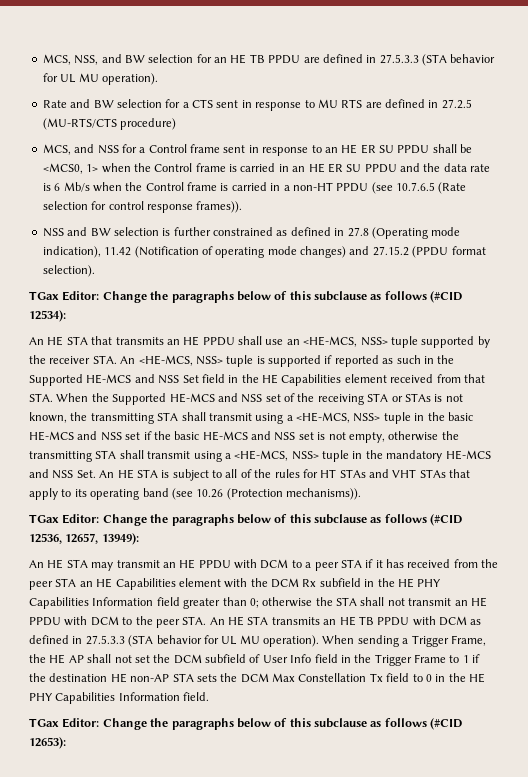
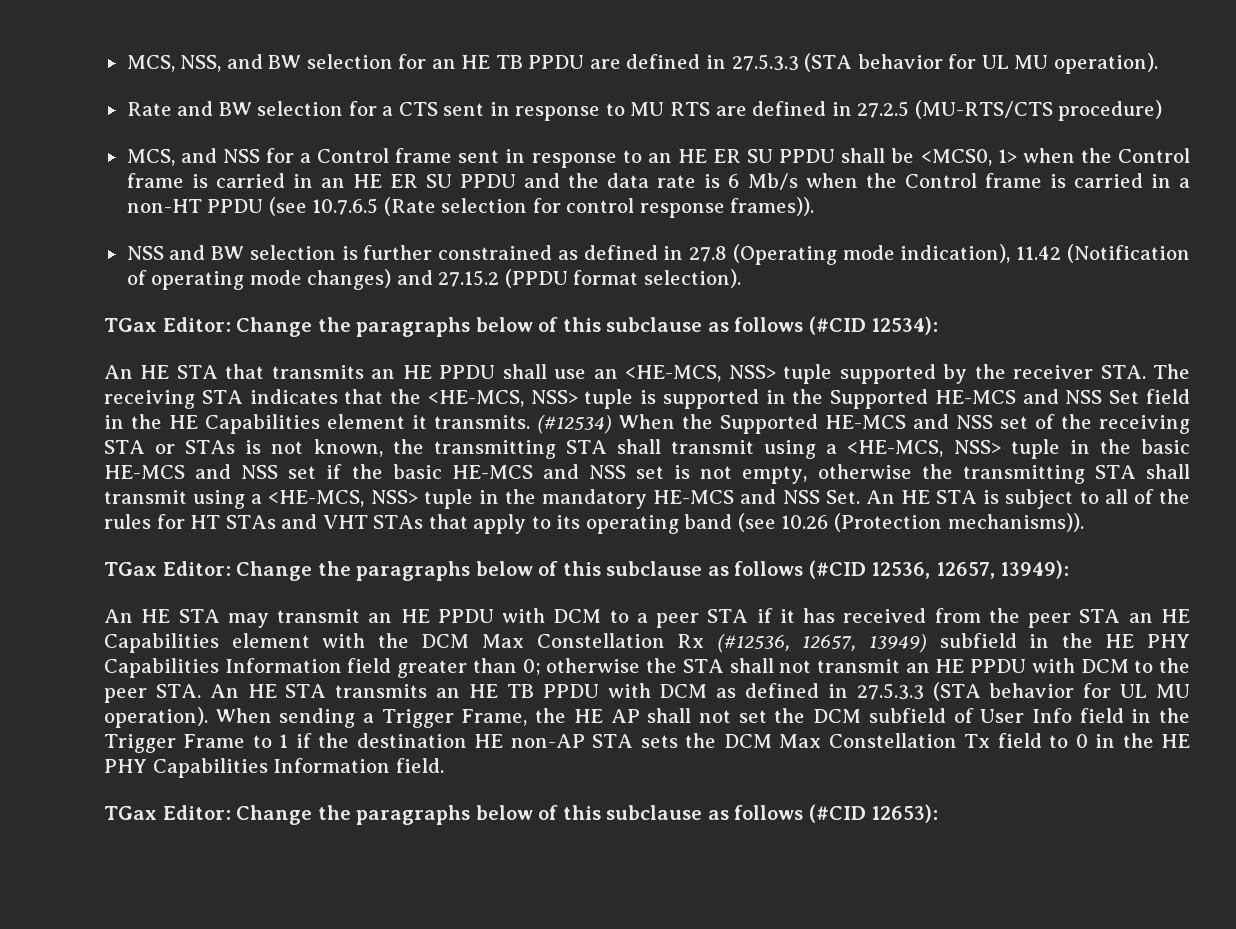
- An HE STA that transmits an HE PPDU shall use an <HE-MCS, NSS> tuple supported by the receiver STA. An <HE-MCS, NSS> tuple is supported if reported as such in the Supported HE-MCS and NSS Set field in the HE Capabilities element received from that STA. When the Supported HE-MCS and NSS set of the receiving STA or STAs is not known, the transmitting STA shall transmit using a <HE-MCS, NSS> tuple in the basic HE-MCS and NSS set if the basic HE-MCS and NSS set is not empty, otherwise the transmitting STA shall transmit using a <HE-MCS, NSS> tuple in the mandatory HE-MCS and NSS Set. An HE STA is subject to all of the rules for HT STAs and VHT STAs that apply to its operating band (see 10.26 (Protection mechanisms)).
+ An HE STA that transmits an HE PPDU shall use an <HE-MCS, NSS> tuple supported by the receiver STA. The receiving STA indicates that the <HE-MCS, NSS> tuple is supported in the Supported HE-MCS and NSS Set field in the HE Capabilities element it transmits. (#12534) When the Supported HE-MCS and NSS set of the receiving STA or STAs is not known, the transmitting STA shall transmit using a <HE-MCS, NSS> tuple in the basic HE-MCS and NSS set if the basic HE-MCS and NSS set is not empty, otherwise the transmitting STA shall transmit using a <HE-MCS, NSS> tuple in the mandatory HE-MCS and NSS Set. An HE STA is subject to all of the rules for HT STAs and VHT STAs that apply to its operating band (see 10.26 (Protection mechanisms)).
- An HE STA may transmit an HE PPDU with DCM to a peer STA if it has received from the peer STA an HE Capabilities element with the DCM Rx subfield in the HE PHY Capabilities Information field greater than 0;
+ An HE STA may transmit an HE PPDU with DCM to a peer STA if it has received from the peer STA an HE Capabilities element with the DCM Max Constellation Rx (#12536, 12657, 13949) subfield in the HE PHY Capabilities Information field greater than 0;

